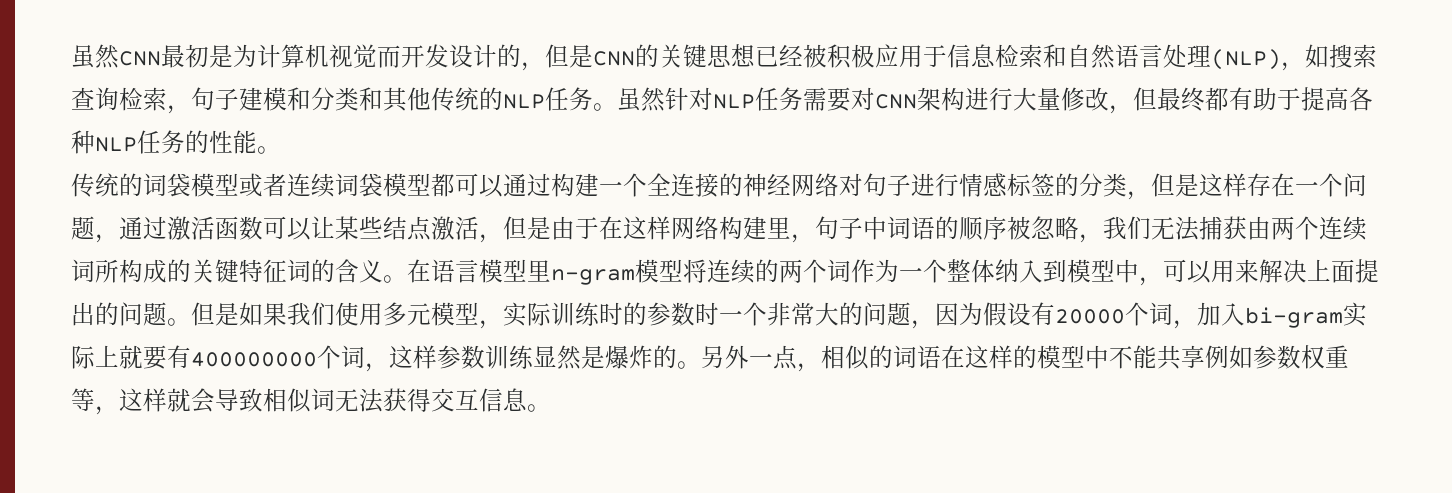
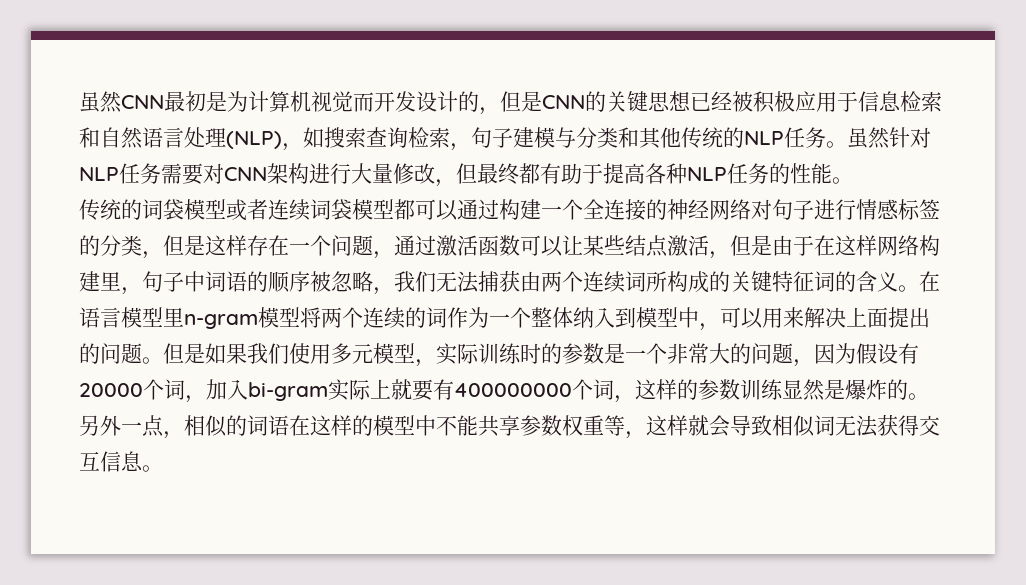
- 虽然CNN最初是为计算机视觉而开发设计的，但是CNN的关键思想已经被积极应用于信息检索和自然语言处理(NLP)，如搜索查询检索，句子建模和分类和其他传统的NLP任务。
+ 虽然CNN最初是为计算机视觉而开发设计的，但是CNN的关键思想已经被积极应用于信息检索和自然语言处理(NLP)，如搜索查询检索，句子建模与分类和其他传统的NLP任务。
- 在语言模型里n-gram模型将连续的两个词作为一个整体纳入到模型中，可以用来解决上面提出的问题。
+ 在语言模型里n-gram模型将两个连续的词作为一个整体纳入到模型中，可以用来解决上面提出的问题。
- 但是如果我们使用多元模型，实际训练时的参数时一个非常大的问题，因为假设有20000个词，加入bi-gram实际上就要有400000000个词，这样参数训练显然是爆炸的。
+ 但是如果我们使用多元模型，实际训练时的参数是一个非常大的问题，因为假设有20000个词，加入bi-gram实际上就要有400000000个词，这样的参数训练显然是爆炸的。
- 另外一点，相似的词语在这样的模型中不能共享例如参数权重等，这样就会导致相似词无法获得交互信息。
+ 另外一点，相似的词语在这样的模型中不能共享参数权重等，这样就会导致相似词无法获得交互信息。

